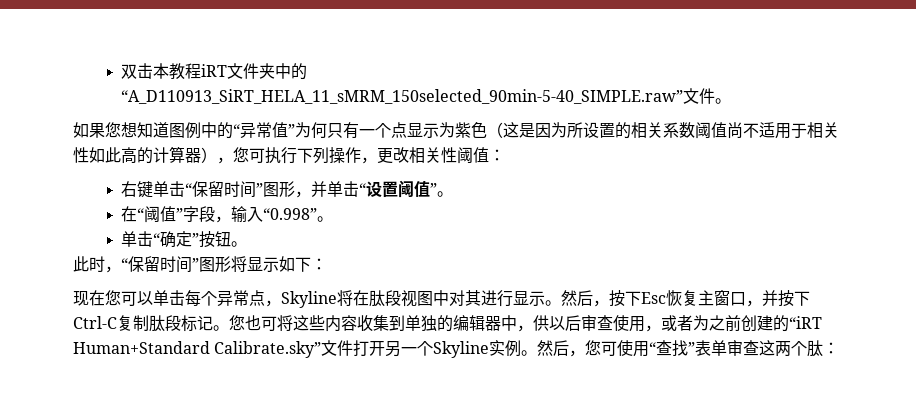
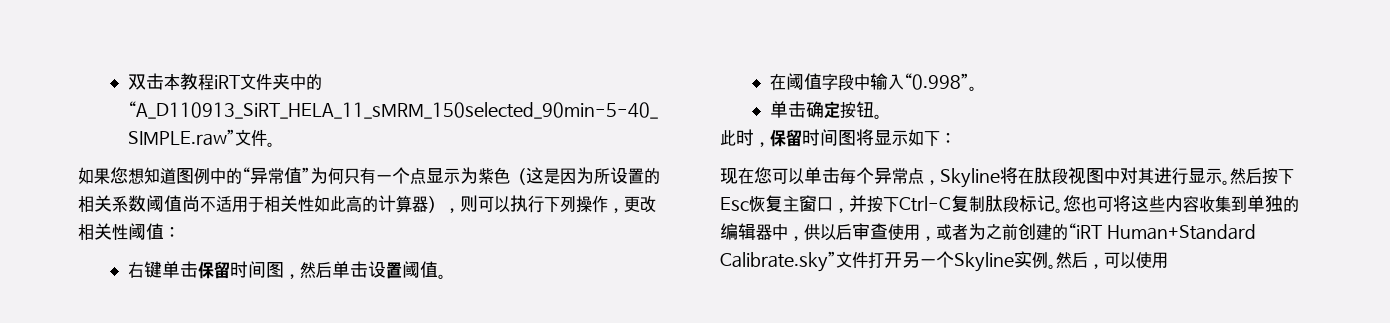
- 如果您想知道图例中的“异常值”为何只有一个点显示为紫色（这是因为所设置的相关系数阈值尚不适用于相关性如此高的计算器），您可执行下列操作，更改相关性阈值：
+ 如果您想知道图例中的“异常值”为何只有一个点显示为紫色（这是因为所设置的相关系数阈值尚不适用于相关性如此高的计算器），则可以执行下列操作，更改相关性阈值：
- 右键单击“保留时间”图形，并单击“设置阈值”。
+ 右键单击保留时间图，然后单击设置阈值。
- 在“阈值”字段，输入“0.998”。
+ 在阈值字段中输入“0.998”。
- 单击“确定”按钮。
+ 单击确定按钮。
- 此时，“保留时间”图形将显示如下：
+ 此时，保留时间图将显示如下：
- 然后，按下Esc恢复主窗口，并按下Ctrl-C复制肽段标记。
+ 然后按下Esc恢复主窗口，并按下Ctrl-C复制肽段标记。
- 然后，您可使用“查找”表单审查这两个肽：
+ 然后，可以使用

